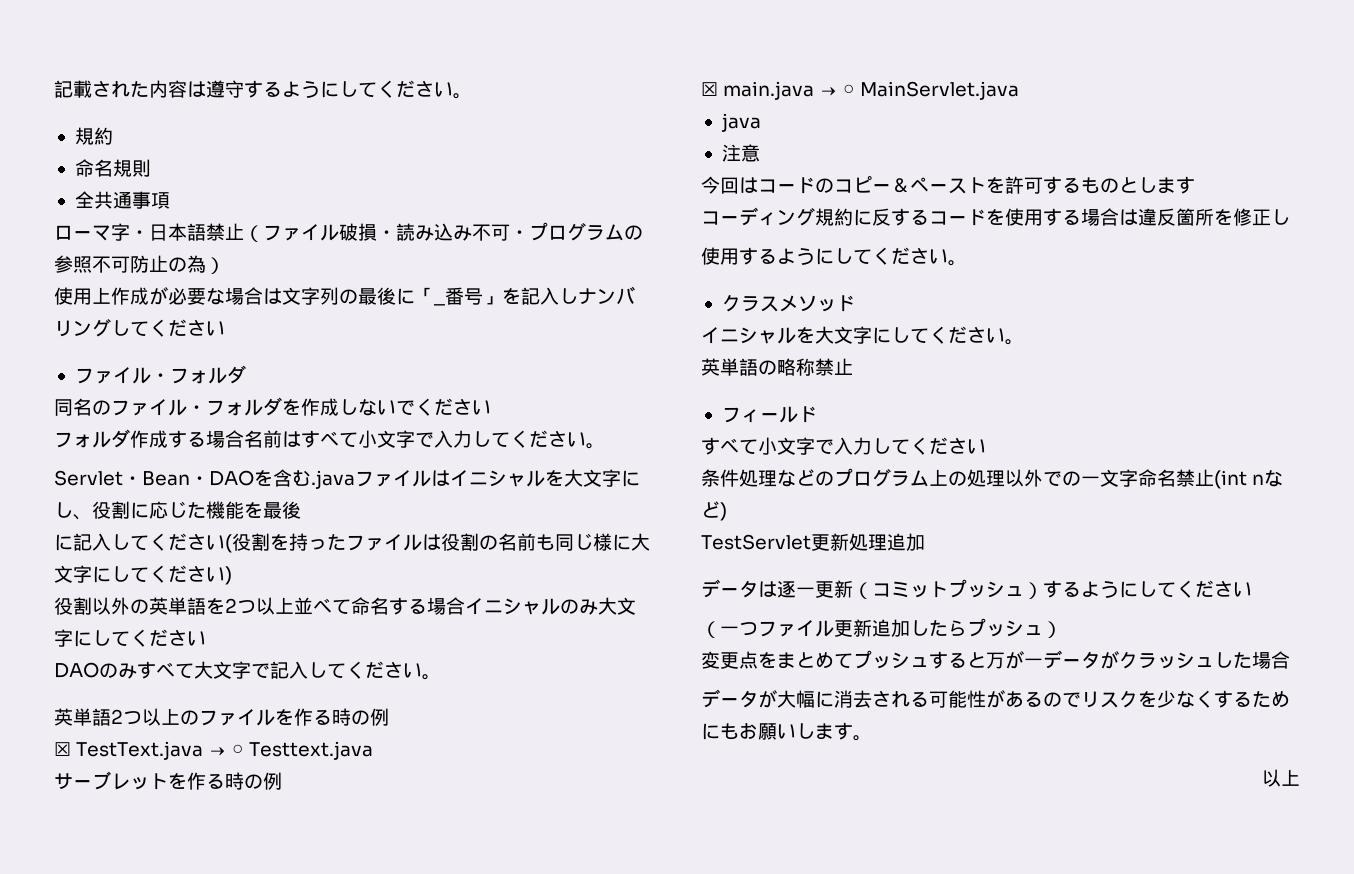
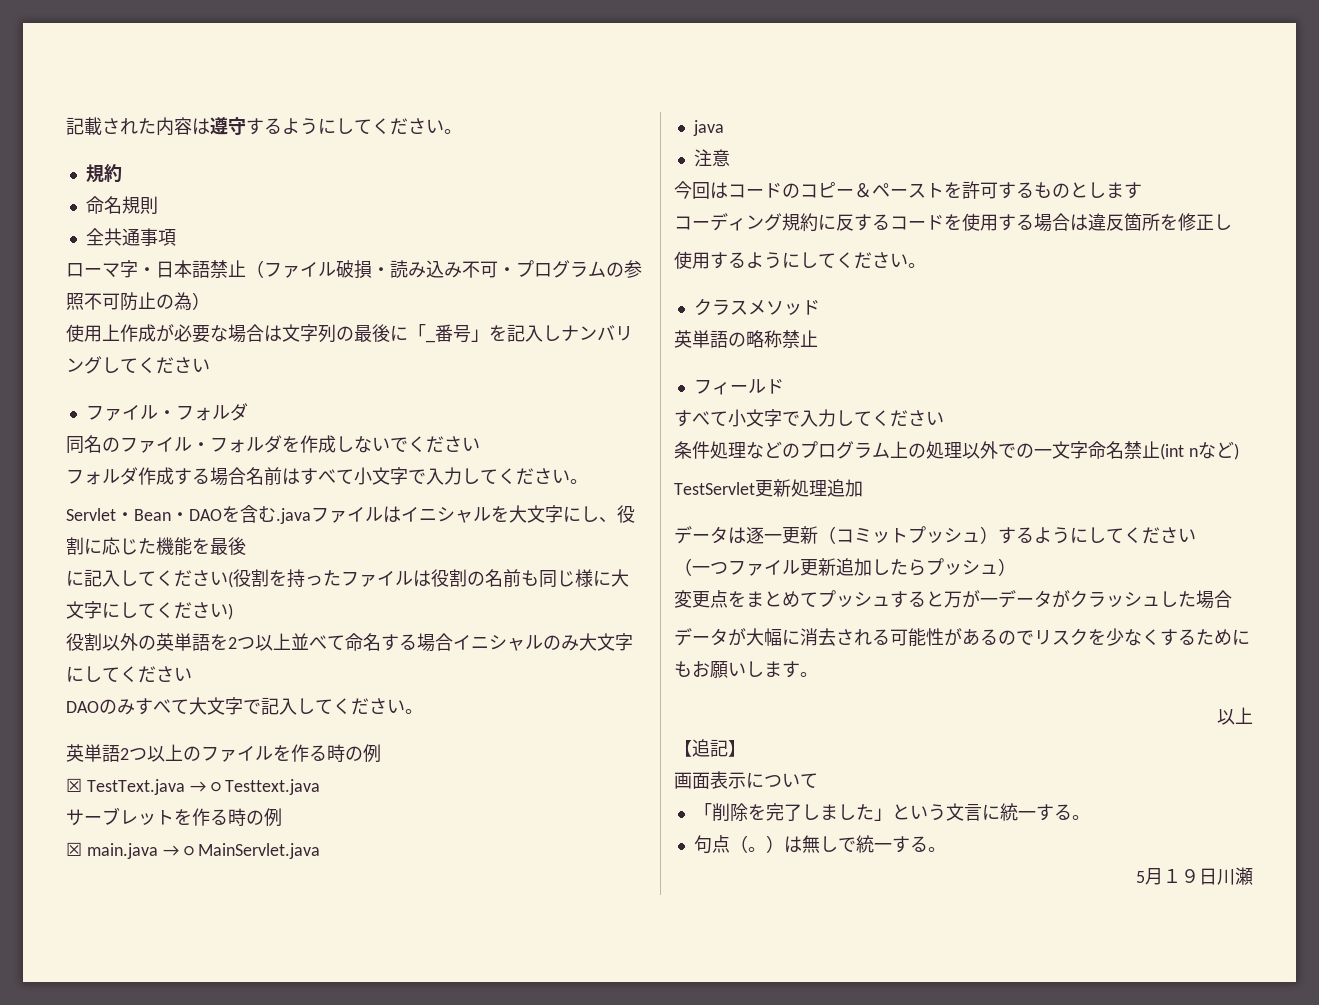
- イニシャルを大文字にしてください。
+ 【追記】
+ 画面表示について
+ 「削除を完了しました」という文言に統一する。
+ 句点（。）は無しで統一する。
+ 5月１９日川瀬

